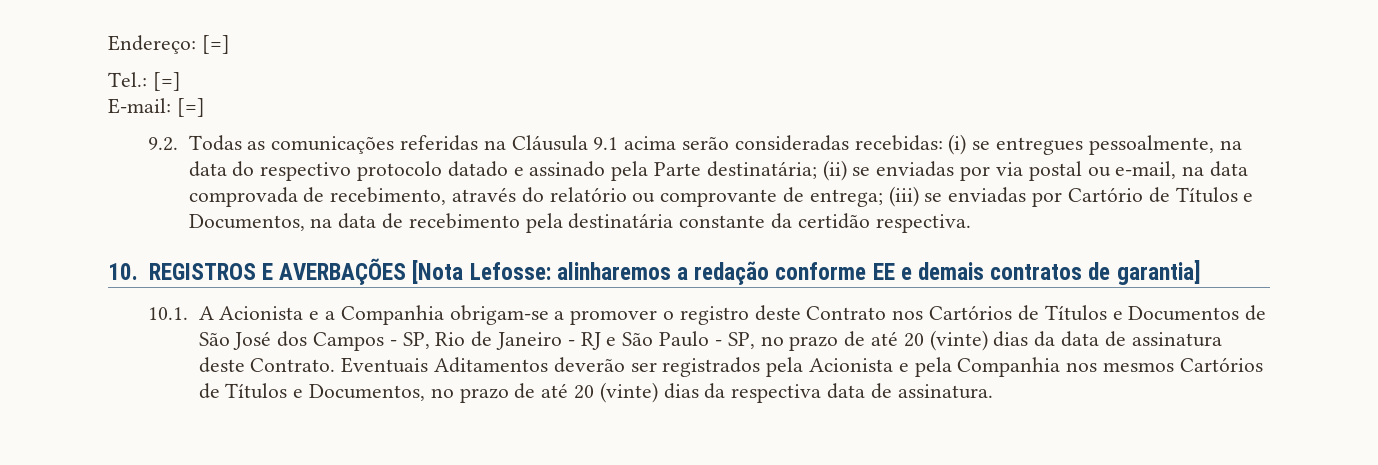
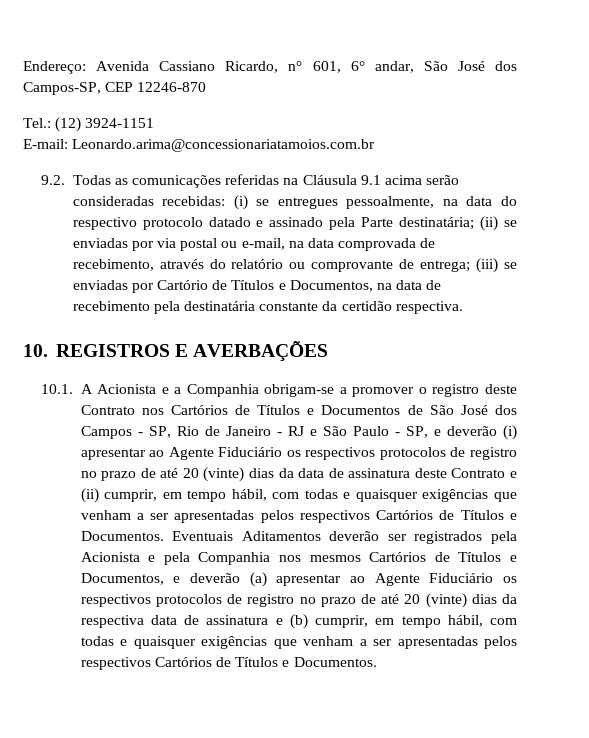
- Endereço: [=]
+ Endereço: Avenida Cassiano Ricardo, n° 601, 6° andar, São José dos Campos-SP, CEP 12246-870
- Tel.: [=]
+ Tel.: (12) 3924-1151
- E-mail: [=]
+ E-mail: Leonardo.arima@concessionariatamoios.com.br
- 10. REGISTROS E AVERBAÇÕES [Nota Lefosse: alinharemos a redação conforme EE e demais contratos de garantia]
+ 10. REGISTROS E AVERBAÇÕES
- 10.1. A Acionista e a Companhia obrigam-se a promover o registro deste Contrato nos Cartórios de Títulos e Documentos de São José dos Campos - SP, Rio de Janeiro - RJ e São Paulo - SP, no prazo de até 20 (vinte) dias da data de assinatura deste Contrato.
+ 10.1. A Acionista e a Companhia obrigam-se a promover o registro deste Contrato nos Cartórios de Títulos e Documentos de São José dos Campos - SP, Rio de Janeiro - RJ e São Paulo - SP, e deverão (i) apresentar ao Agente Fiduciário os respectivos protocolos de registro no prazo de até 20 (vinte) dias da data de assinatura deste Contrato e (ii) cumprir, em tempo hábil, com todas e quaisquer exigências que venham a ser apresentadas pelos respectivos Cartórios de Títulos e Documentos.
- Eventuais Aditamentos deverão ser registrados pela Acionista e pela Companhia nos mesmos Cartórios de Títulos e Documentos, no prazo de até 20 (vinte) dias da respectiva data de assinatura.
+ Eventuais Aditamentos deverão ser registrados pela Acionista e pela Companhia nos mesmos Cartórios de Títulos e Documentos, e deverão (a) apresentar ao Agente Fiduciário os respectivos protocolos de registro no prazo de até 20 (vinte) dias da respectiva data de assinatura e (b) cumprir, em tempo hábil, com todas e quaisquer exigências que venham a ser apresentadas pelos respectivos Cartórios de Títulos e Documentos.

